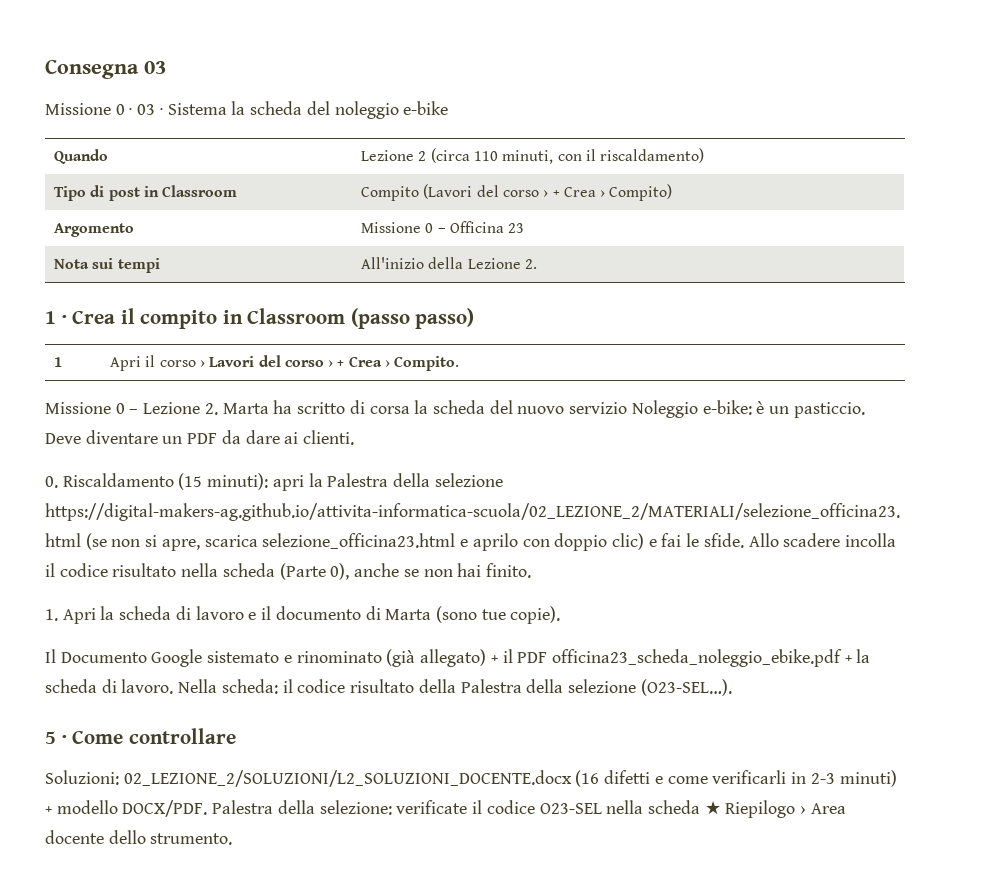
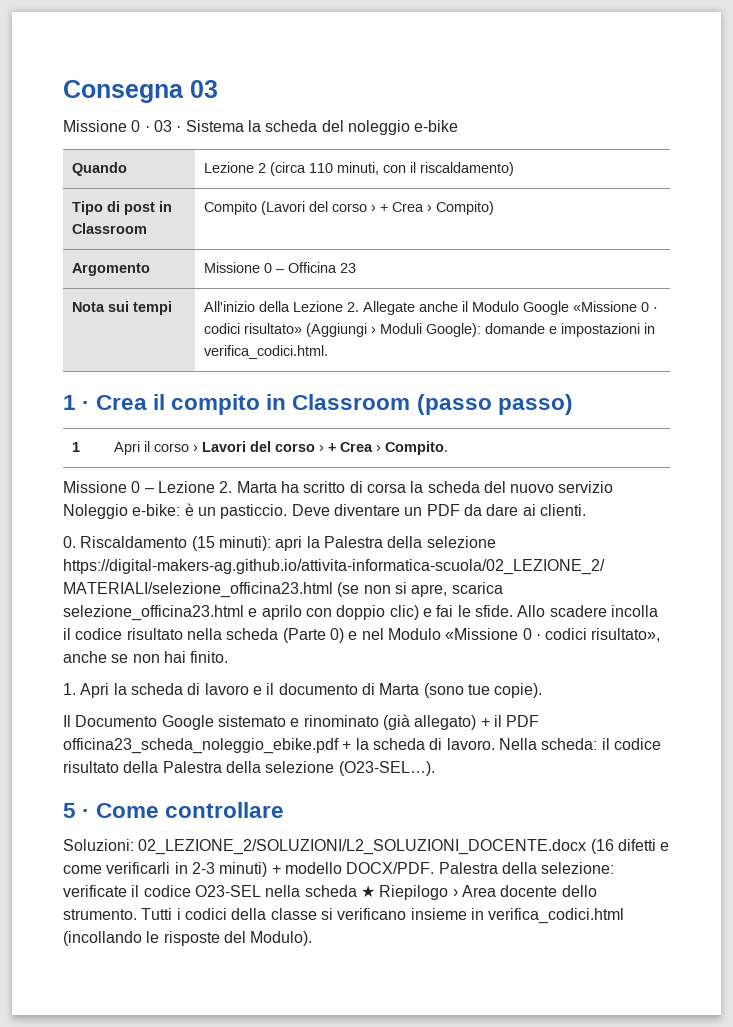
- Nota sui tempi | All'inizio della Lezione 2.
+ Nota sui tempi | All'inizio della Lezione 2. Allegate anche il Modulo Google «Missione 0 · codici risultato» (Aggiungi › Moduli Google): domande e impostazioni in verifica_codici.html.
- Allo scadere incolla il codice risultato nella scheda (Parte 0), anche se non hai finito.
+ Allo scadere incolla il codice risultato nella scheda (Parte 0) e nel Modulo «Missione 0 · codici risultato», anche se non hai finito.
+ Tutti i codici della classe si verificano insieme in verifica_codici.html (incollando le risposte del Modulo).

